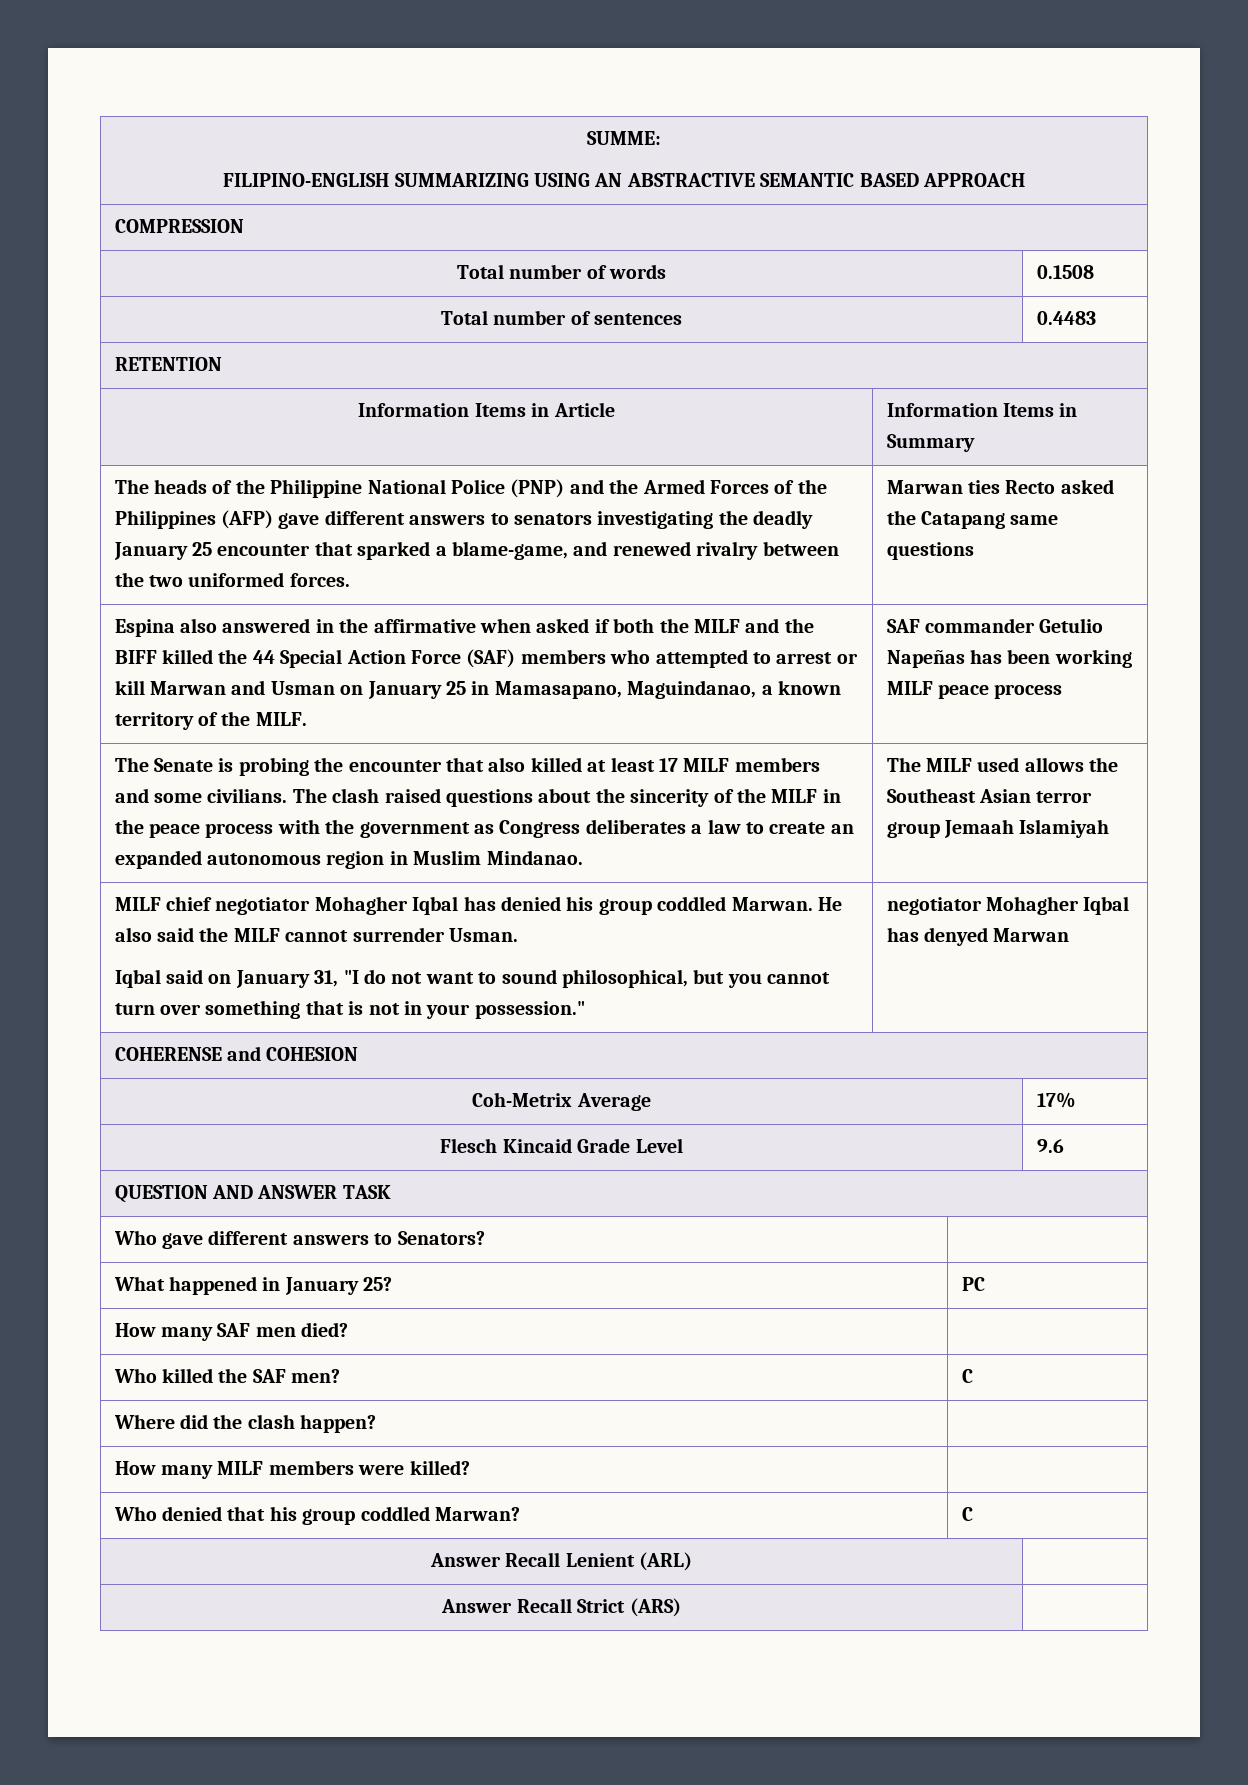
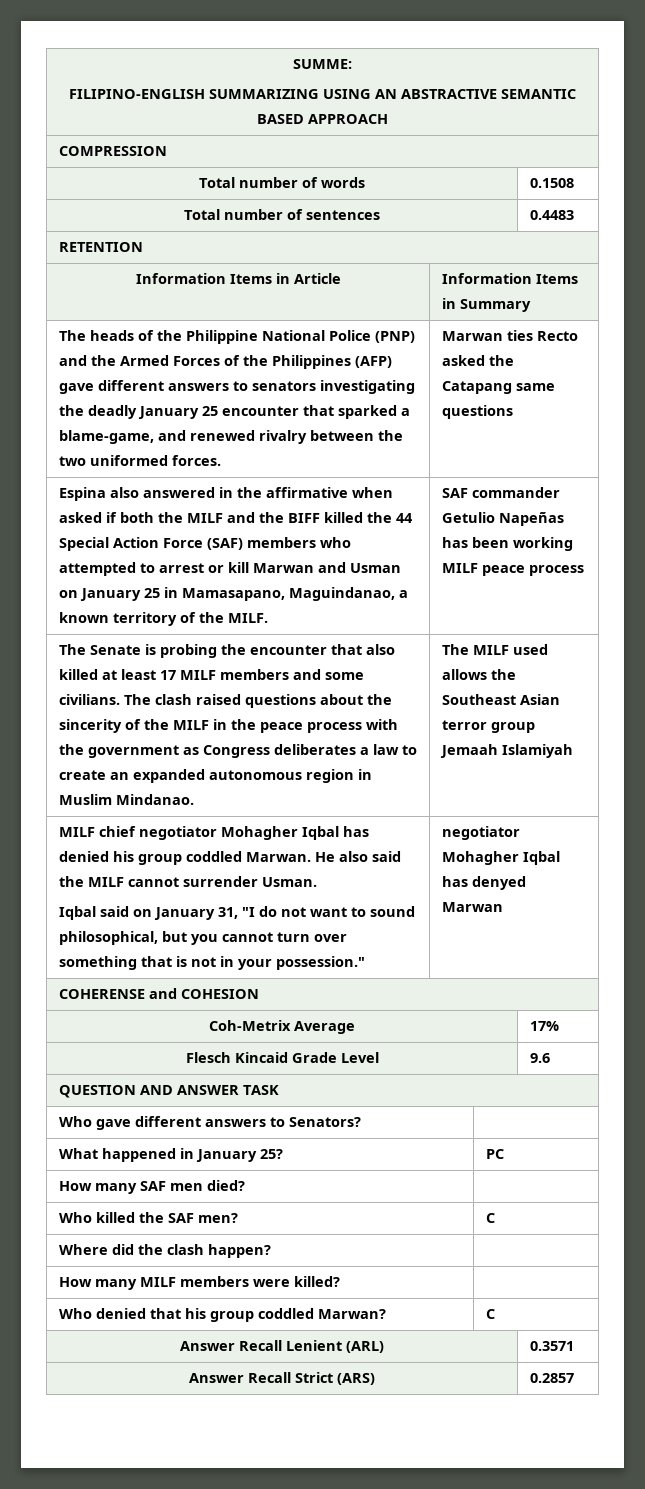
- Answer Recall Lenient (ARL) |
+ Answer Recall Lenient (ARL) | 0.3571
- Answer Recall Strict (ARS) |
+ Answer Recall Strict (ARS) | 0.2857

